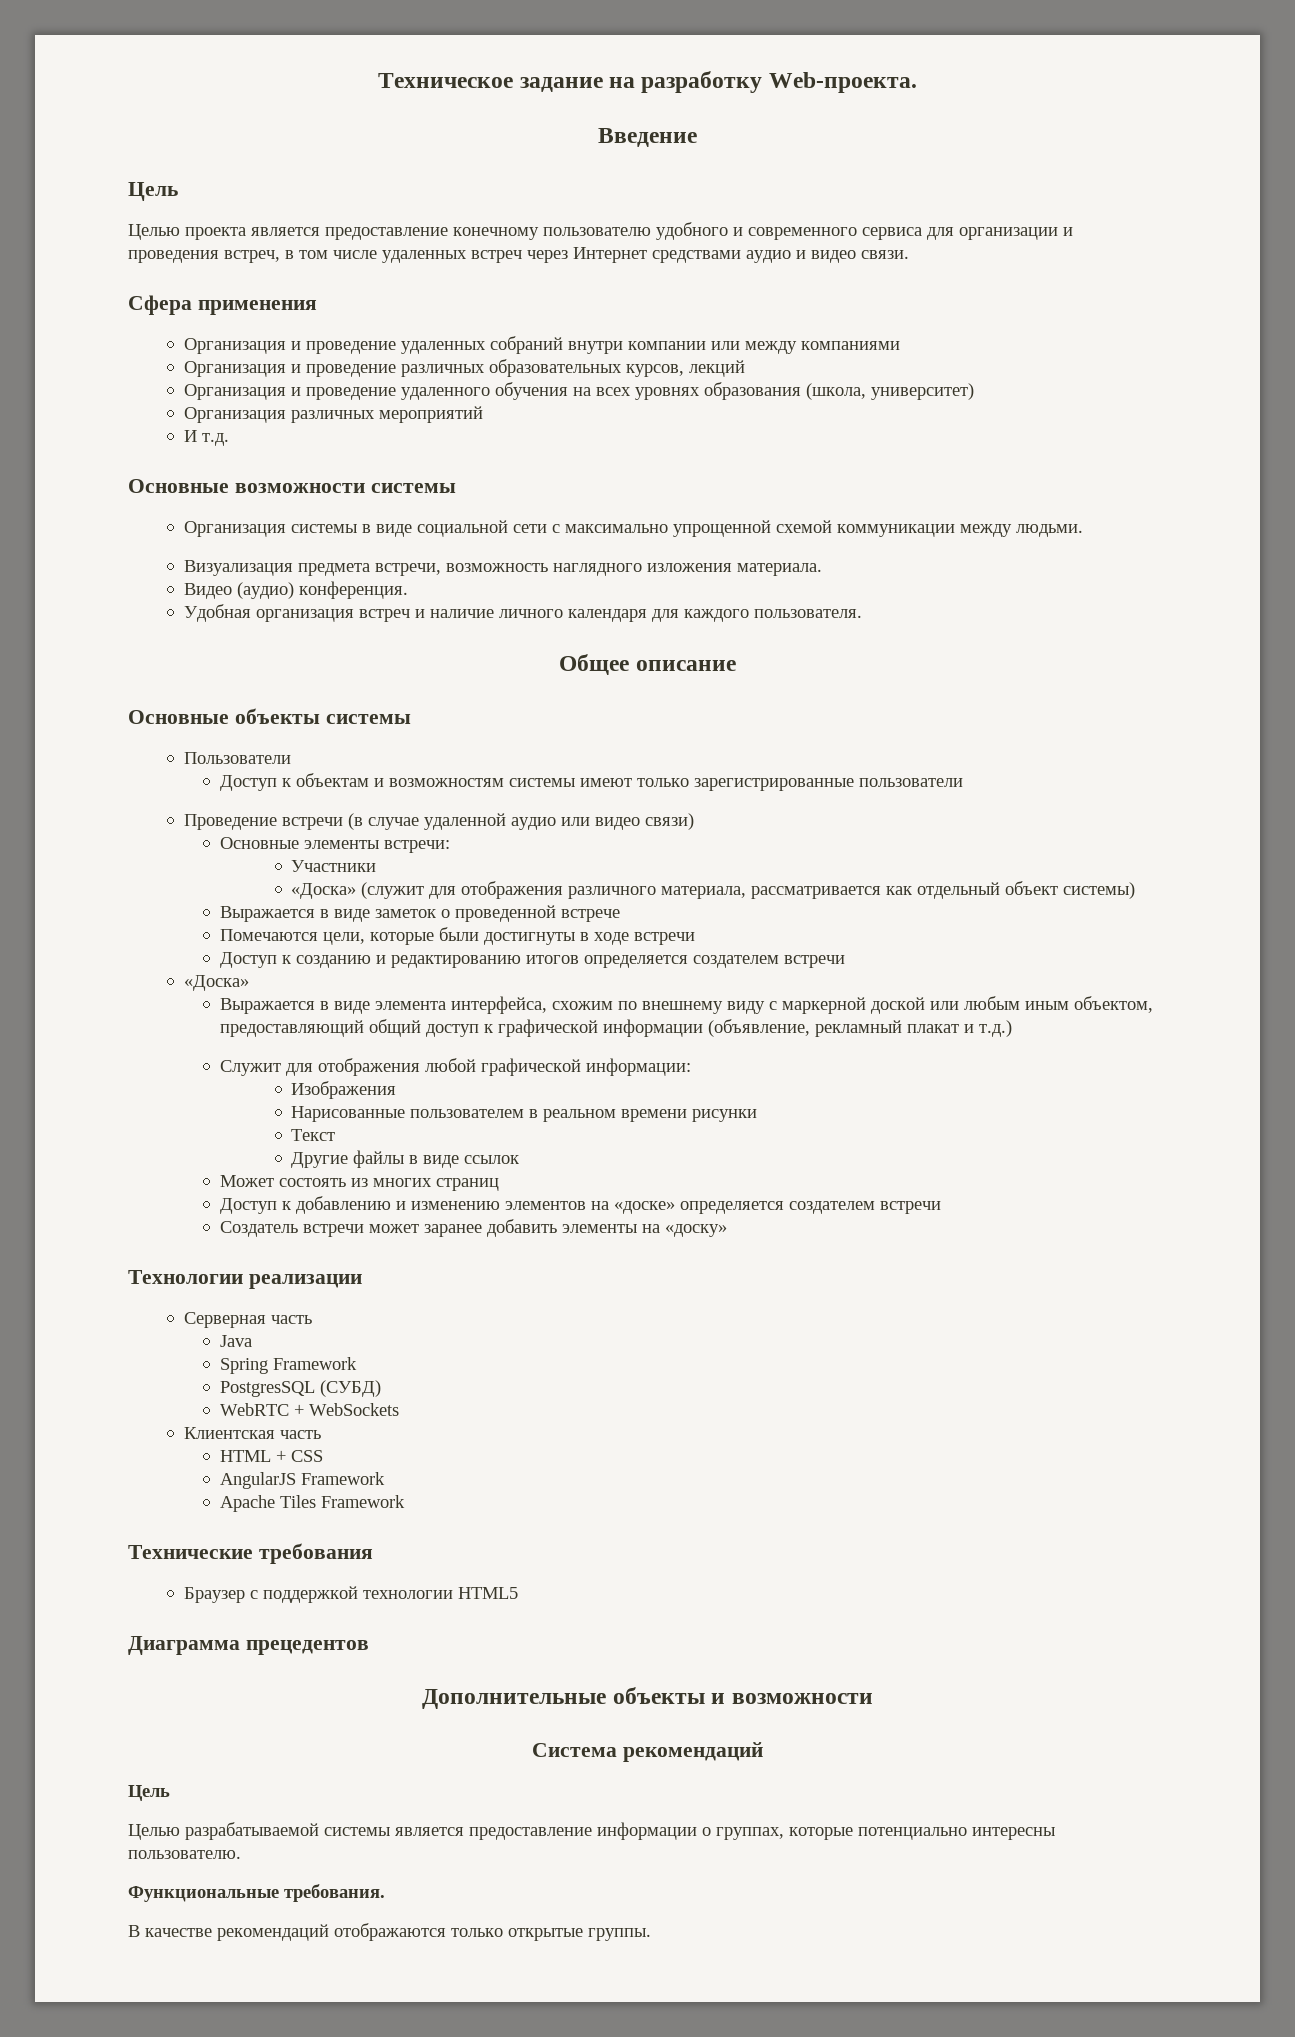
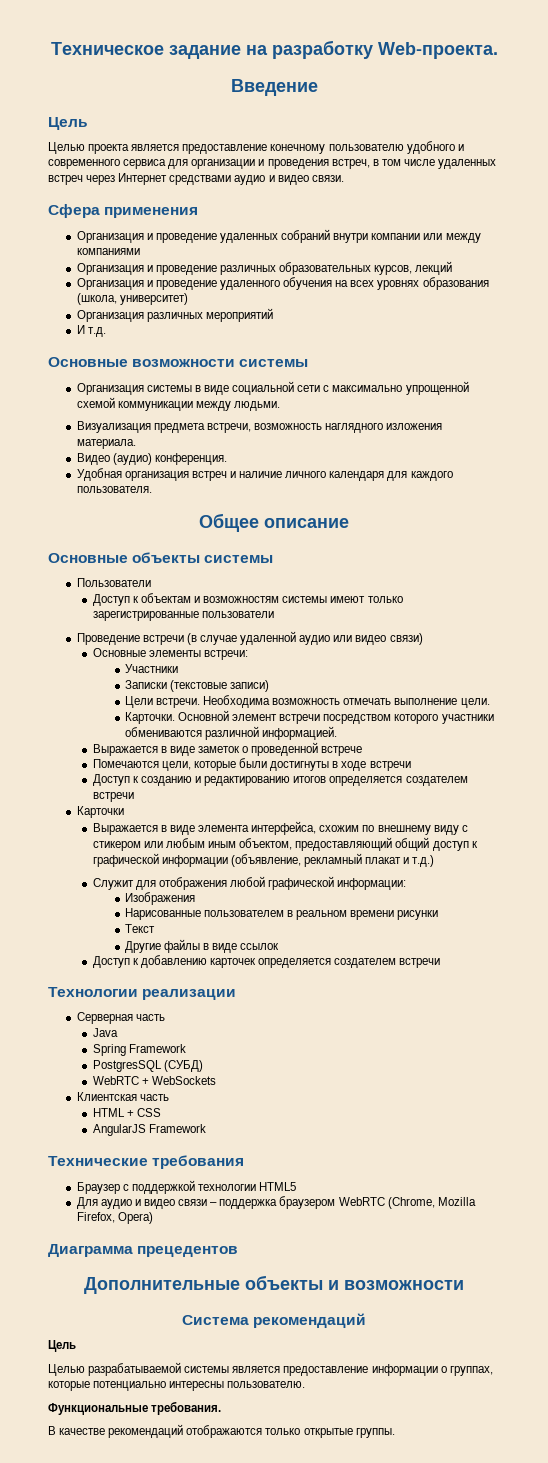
- «Доска» (служит для отображения различного материала, рассматривается как отдельный объект системы)
+ Записки (текстовые записи)
+ Цели встречи. Необходима возможность отмечать выполнение цели.
+ Карточки. Основной элемент встречи посредством которого участники обмениваются различной информацией.
  Доступ к созданию и редактированию итогов определяется создателем встречи
- «Доска»
+ Карточки
- Выражается в виде элемента интерфейса, схожим по внешнему виду с маркерной доской или любым иным объектом, предоставляющий общий доступ к графической информации (объявление, рекламный плакат и т.д.)
+ Выражается в виде элемента интерфейса, схожим по внешнему виду с стикером или любым иным объектом, предоставляющий общий доступ к графической информации (объявление, рекламный плакат и т.д.)
- Может состоять из многих страниц
- Доступ к добавлению и изменению элементов на «доске» определяется создателем встречи
- Создатель встречи может заранее добавить элементы на «доску»
+ Доступ к добавлению карточек определяется создателем встречи
- Apache Tiles Framework
+ Для аудио и видео связи – поддержка браузером WebRTC (Chrome, Mozilla Firefox, Opera)

